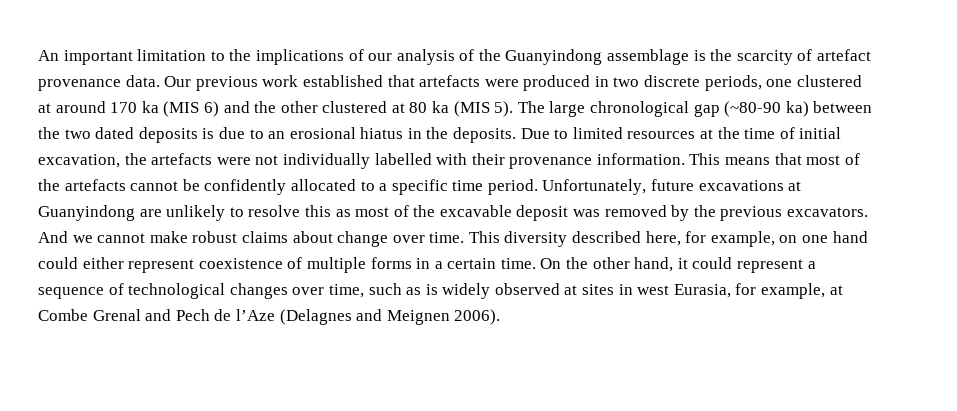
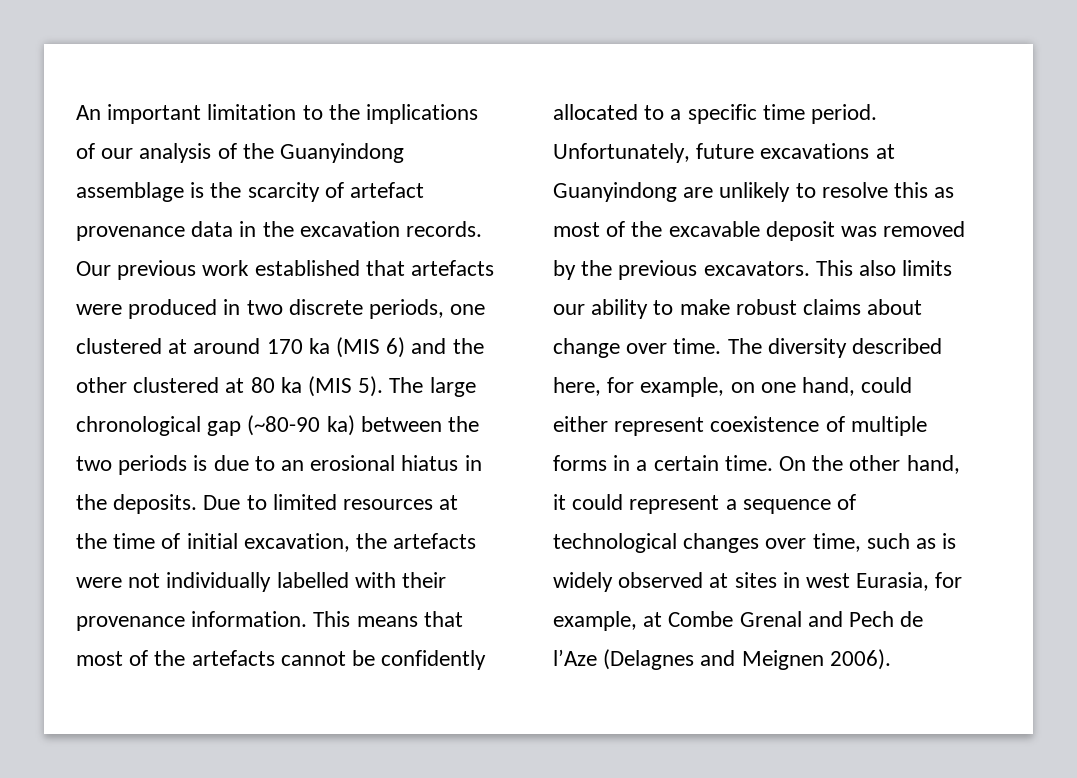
- An important limitation to the implications of our analysis of the Guanyindong assemblage is the scarcity of artefact provenance data.
+ An important limitation to the implications of our analysis of the Guanyindong assemblage is the scarcity of artefact provenance data in the excavation records.
- The large chronological gap (~80-90 ka) between the two dated deposits is due to an erosional hiatus in the deposits.
+ The large chronological gap (~80-90 ka) between the two periods is due to an erosional hiatus in the deposits.
- And we cannot make robust claims about change over time.
+ This also limits our ability to make robust claims about change over time.
- This diversity described here, for example, on one hand could either represent coexistence of multiple forms in a certain time.
+ The diversity described here, for example, on one hand, could either represent coexistence of multiple forms in a certain time.

